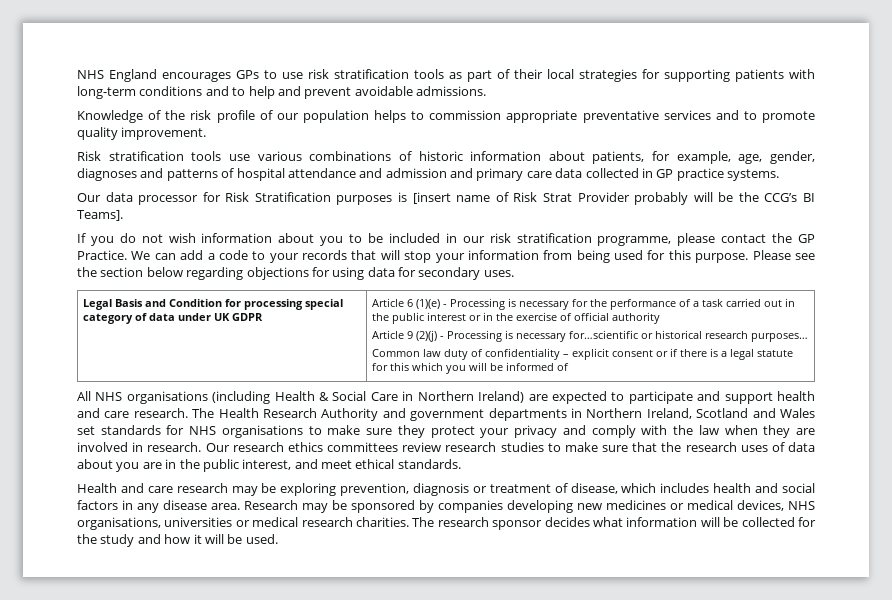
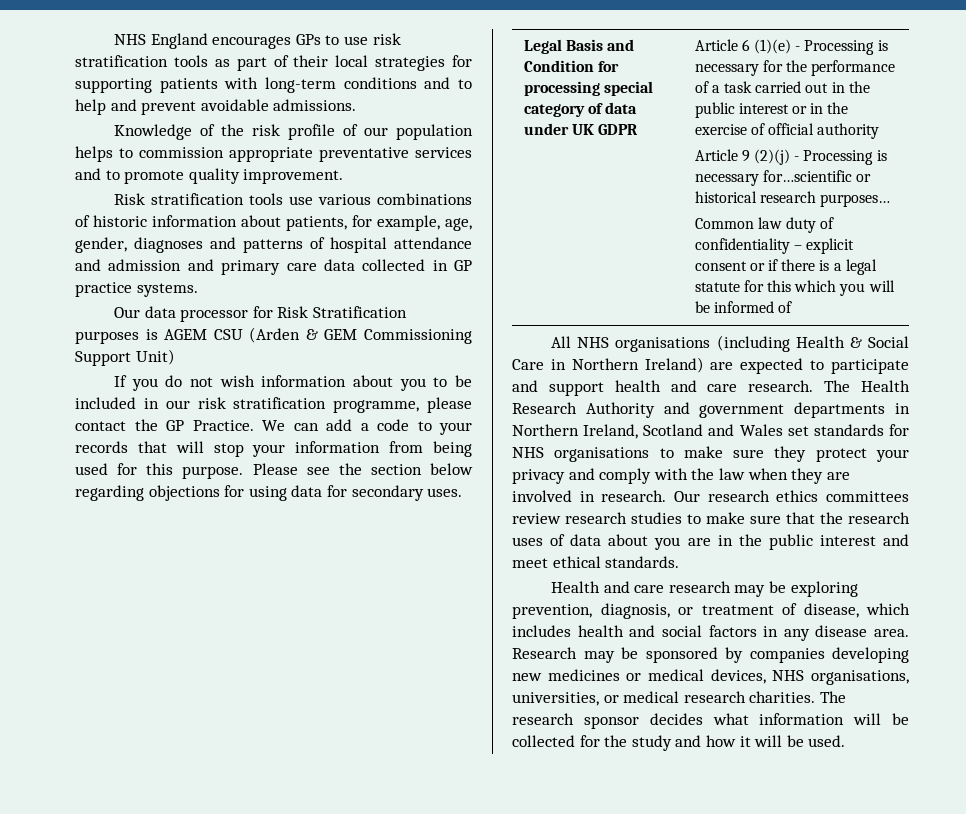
- Our data processor for Risk Stratification purposes is [insert name of Risk Strat Provider probably will be the CCG’s BI Teams].
+ Our data processor for Risk Stratification purposes is AGEM CSU (Arden & GEM Commissioning Support Unit)
- Our research ethics committees review research studies to make sure that the research uses of data about you are in the public interest, and meet ethical standards.
+ Our research ethics committees review research studies to make sure that the research uses of data about you are in the public interest and meet ethical standards.
- Health and care research may be exploring prevention, diagnosis or treatment of disease, which includes health and social factors in any disease area.
+ Health and care research may be exploring prevention, diagnosis, or treatment of disease, which includes health and social factors in any disease area.
- Research may be sponsored by companies developing new medicines or medical devices, NHS organisations, universities or medical research charities.
+ Research may be sponsored by companies developing new medicines or medical devices, NHS organisations, universities, or medical research charities.

